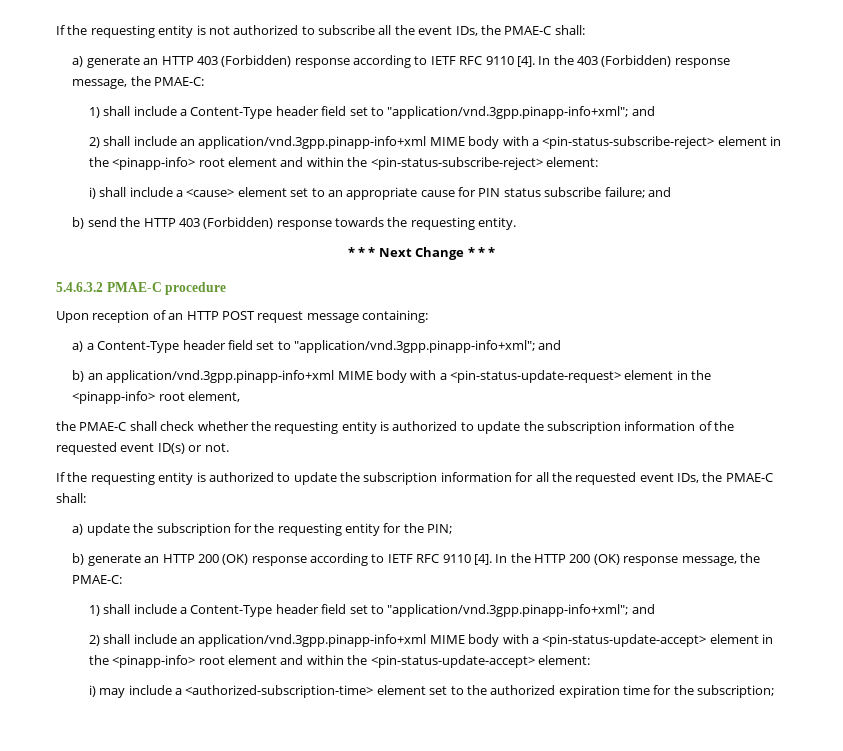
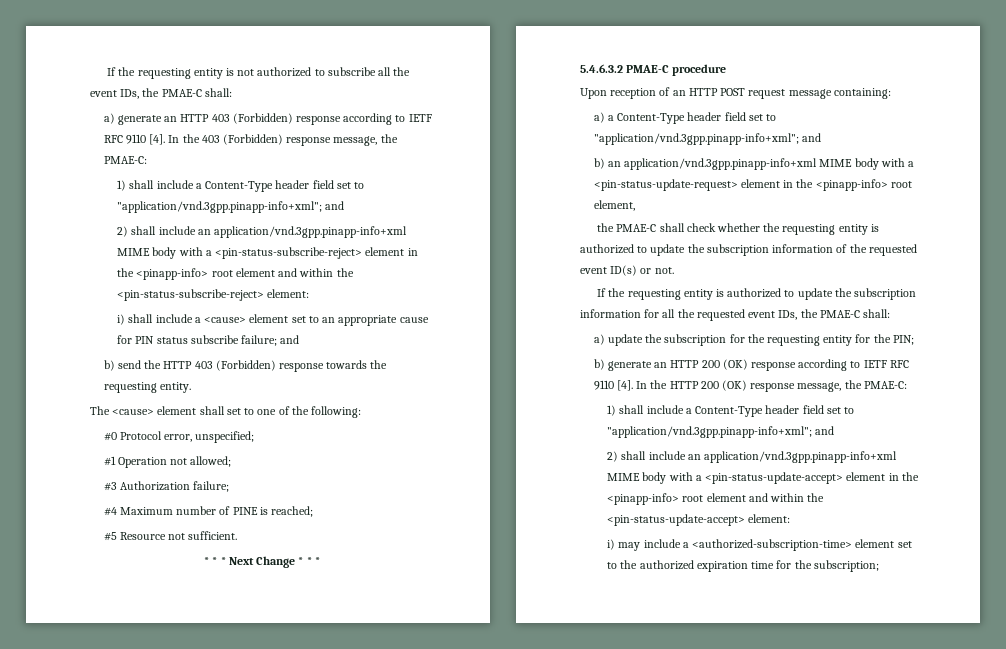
+ The <cause> element shall set to one of the following:
+ #0 Protocol error, unspecified;
+ #1 Operation not allowed;
+ #3 Authorization failure;
+ #4 Maximum number of PINE is reached;
+ #5 Resource not sufficient.

